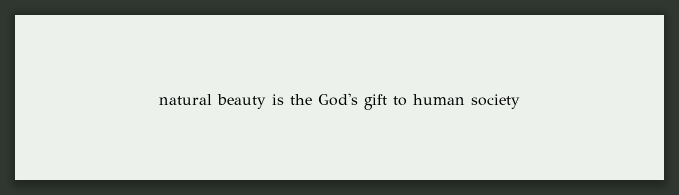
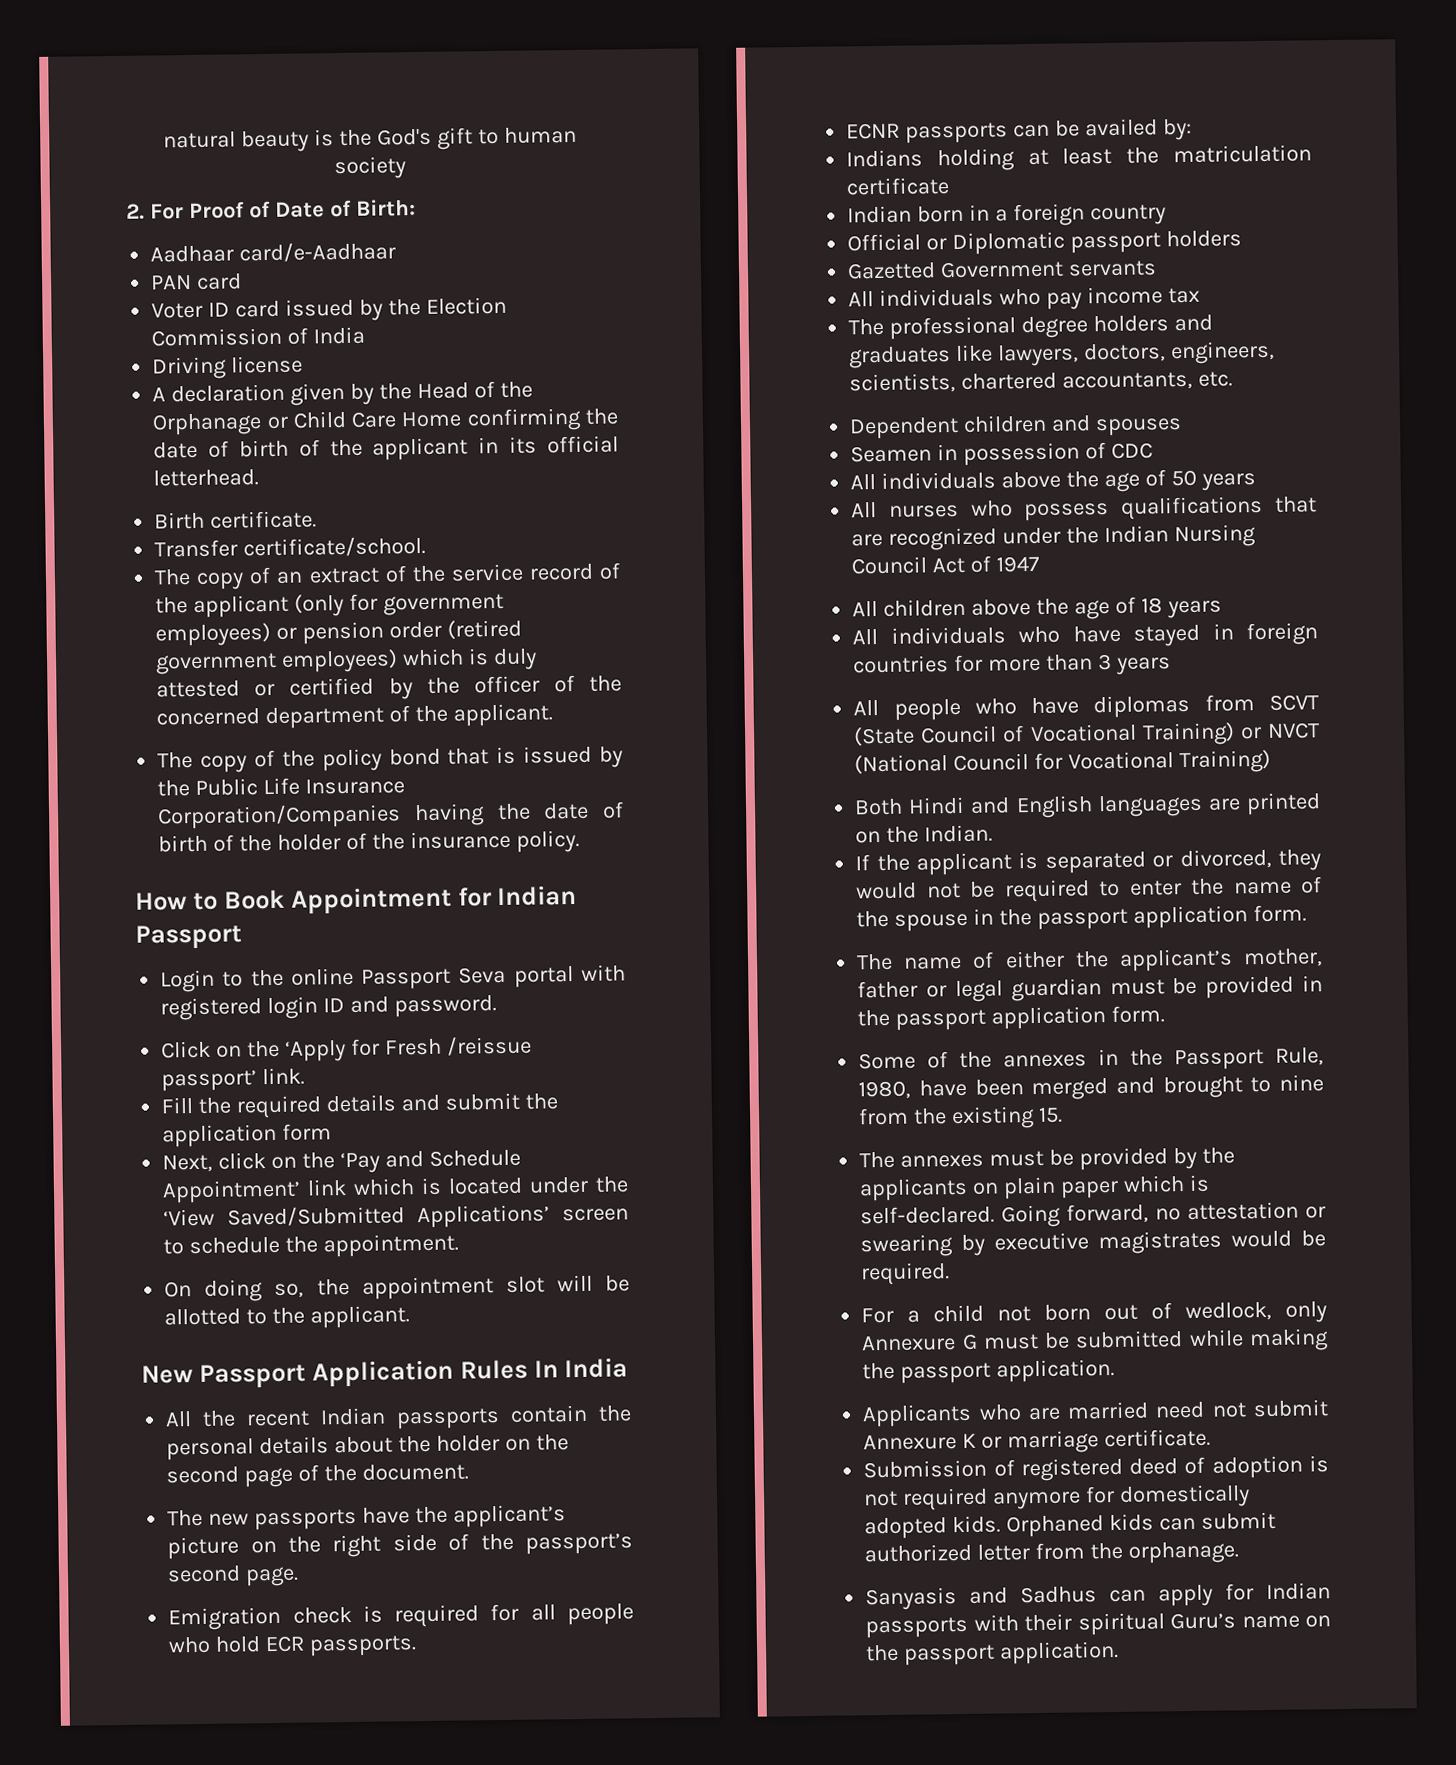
+ 2. For Proof of Date of Birth:
+ Aadhaar card/e-Aadhaar
+ PAN card
+ Voter ID card issued by the Election Commission of India
+ Driving license
+ A declaration given by the Head of the Orphanage or Child Care Home confirming the date of birth of the applicant in its official letterhead.
+ Birth certificate.
+ Transfer certificate/school.
+ The copy of an extract of the service record of the applicant (only for government employees) or pension order (retired government employees) which is duly attested or certified by the officer of the concerned department of the applicant.
+ The copy of the policy bond that is issued by the Public Life Insurance Corporation/Companies having the date of birth of the holder of the insurance policy.
+ How to Book Appointment for Indian Passport
+ Login to the online Passport Seva portal with registered login ID and password.
+ Click on the ‘Apply for Fresh /reissue passport’ link.
+ Fill the required details and submit the application form
+ Next, click on the ‘Pay and Schedule Appointment’ link which is located under the ‘View Saved/Submitted Applications’ screen to schedule the appointment.
+ On doing so, the appointment slot will be allotted to the applicant.
+ New Passport Application Rules In India
+ All the recent Indian passports contain the personal details about the holder on the second page of the document.
+ The new passports have the applicant’s picture on the right side of the passport’s second page.
+ Emigration check is required for all people who hold ECR passports.
+ ECNR passports can be availed by:
+ Indians holding at least the matriculation certificate
+ Indian born in a foreign country
+ Official or Diplomatic passport holders
+ Gazetted Government servants
+ All individuals who pay income tax
+ The professional degree holders and graduates like lawyers, doctors, engineers, scientists, chartered accountants, etc.
+ Dependent children and spouses
+ Seamen in possession of CDC
+ All individuals above the age of 50 years
+ All nurses who possess qualifications that are recognized under the Indian Nursing Council Act of 1947
+ All children above the age of 18 years
+ All individuals who have stayed in foreign countries for more than 3 years
+ All people who have diplomas from SCVT (State Council of Vocational Training) or NVCT (National Council for Vocational Training)
+ Both Hindi and English languages are printed on the Indian.
+ If the applicant is separated or divorced, they would not be required to enter the name of the spouse in the passport application form.
+ The name of either the applicant’s mother, father or legal guardian must be provided in the passport application form.
+ Some of the annexes in the Passport Rule, 1980, have been merged and brought to nine from the existing 15.
+ The annexes must be provided by the applicants on plain paper which is self-declared. Going forward, no attestation or swearing by executive magistrates would be required.
+ For a child not born out of wedlock, only Annexure G must be submitted while making the passport application.
+ Applicants who are married need not submit Annexure K or marriage certificate.
+ Submission of registered deed of adoption is not required anymore for domestically adopted kids. Orphaned kids can submit authorized letter from the orphanage.
+ Sanyasis and Sadhus can apply for Indian passports with their spiritual Guru’s name on the passport application.

